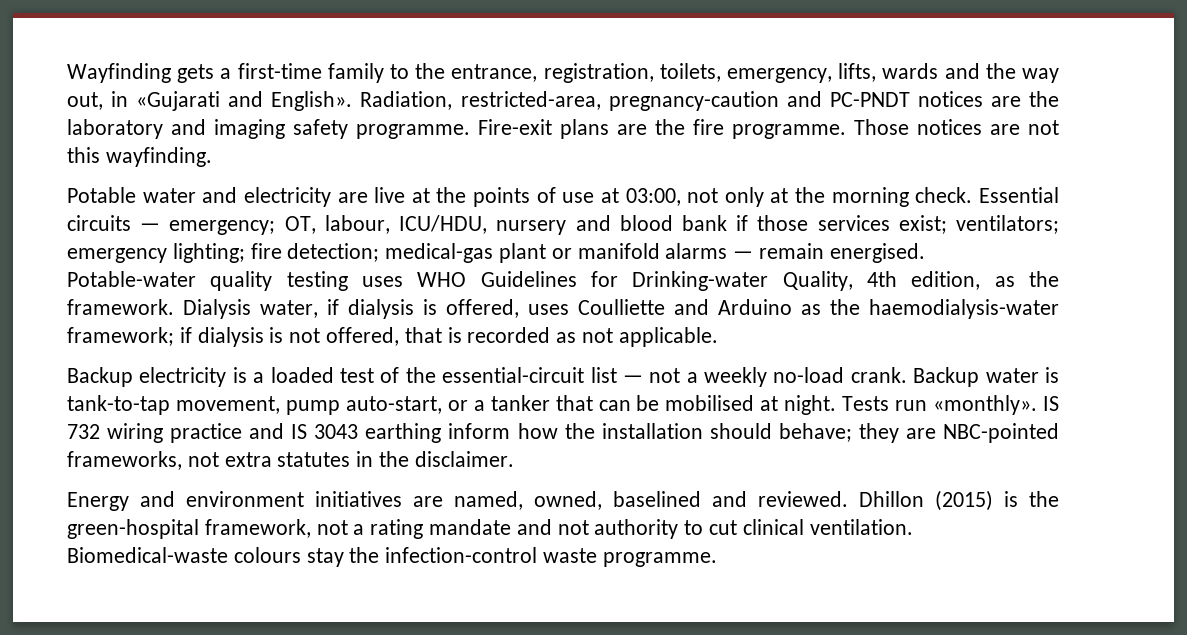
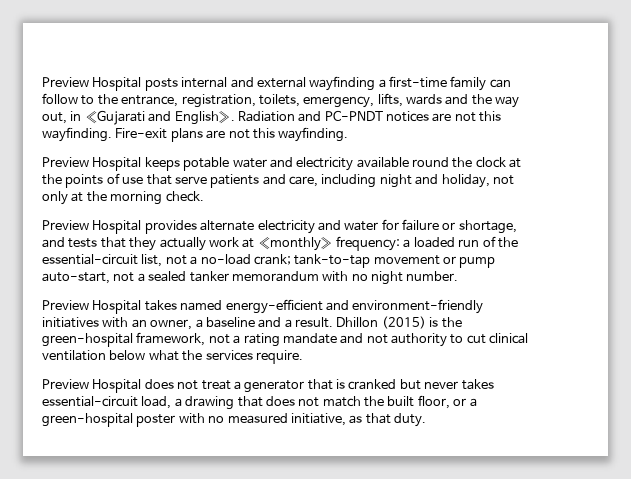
- Wayfinding gets a first-time family to the entrance, registration, toilets, emergency, lifts, wards and the way out, in «Gujarati and English».
+ Preview Hospital posts internal and external wayfinding a first-time family can follow to the entrance, registration, toilets, emergency, lifts, wards and the way out, in «Gujarati and English».
- Radiation, restricted-area, pregnancy-caution and PC-PNDT notices are the laboratory and imaging safety programme. Fire-exit plans are the fire programme. Those notices are not this wayfinding.
- Potable water and electricity are live at the points of use at 03:00, not only at the morning check. Essential circuits — emergency; OT, labour, ICU/HDU, nursery and blood bank if those services exist; ventilators; emergency lighting; fire detection; medical-gas plant or manifold alarms — remain energised. Potable-water quality testing uses WHO Guidelines for Drinking-water Quality, 4th edition, as the framework. Dialysis water, if dialysis is offered, uses Coulliette and Arduino as the haemodialysis-water framework; if dialysis is not offered, that is recorded as not applicable.
- Backup electricity is a loaded test of the essential-circuit list — not a weekly no-load crank. Backup water is tank-to-tap movement, pump auto-start, or a tanker that can be mobilised at night. Tests run «monthly». IS 732 wiring practice and IS 3043 earthing inform how the installation should behave; they are NBC-pointed frameworks, not extra statutes in the disclaimer.
- Energy and environment initiatives are named, owned, baselined and reviewed.
+ Radiation and PC-PNDT notices are not this wayfinding. Fire-exit plans are not this wayfinding.
+ Preview Hospital keeps potable water and electricity available round the clock at the points of use that serve patients and care, including night and holiday, not only at the morning check.
+ Preview Hospital provides alternate electricity and water for failure or shortage, and tests that they actually work at «monthly» frequency: a loaded run of the essential-circuit list, not a no-load crank; tank-to-tap movement or pump auto-start, not a sealed tanker memorandum with no night number.
+ Preview Hospital takes named energy-efficient and environment-friendly initiatives with an owner, a baseline and a result.
- Dhillon (2015) is the green-hospital framework, not a rating mandate and not authority to cut clinical ventilation. Biomedical-waste colours stay the infection-control waste programme.
+ Dhillon (2015) is the green-hospital framework, not a rating mandate and not authority to cut clinical ventilation below what the services require.
+ Preview Hospital does not treat a generator that is cranked but never takes essential-circuit load, a drawing that does not match the built floor, or a green-hospital poster with no measured initiative, as that duty.

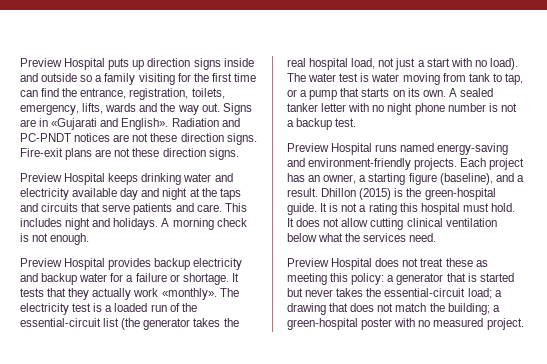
- Preview Hospital posts internal and external wayfinding a first-time family can follow to the entrance, registration, toilets, emergency, lifts, wards and the way out, in «Gujarati and English».
+ Preview Hospital puts up direction signs inside and outside so a family visiting for the first time can find the entrance, registration, toilets, emergency, lifts, wards and the way out. Signs are in «Gujarati and English».
- Radiation and PC-PNDT notices are not this wayfinding.
+ Radiation and PC-PNDT notices are not these direction signs.
- Fire-exit plans are not this wayfinding.
+ Fire-exit plans are not these direction signs.
- Preview Hospital keeps potable water and electricity available round the clock at the points of use that serve patients and care, including night and holiday, not only at the morning check.
+ Preview Hospital keeps drinking water and electricity available day and night at the taps and circuits that serve patients and care. This includes night and holidays. A morning check is not enough.
- Preview Hospital provides alternate electricity and water for failure or shortage, and tests that they actually work at «monthly» frequency: a loaded run of the essential-circuit list, not a no-load crank; tank-to-tap movement or pump auto-start, not a sealed tanker memorandum with no night number.
- Preview Hospital takes named energy-efficient and environment-friendly initiatives with an owner, a baseline and a result.
+ Preview Hospital provides backup electricity and backup water for a failure or shortage. It tests that they actually work «monthly». The electricity test is a loaded run of the essential-circuit list (the generator takes the real hospital load, not just a start with no load). The water test is water moving from tank to tap, or a pump that starts on its own. A sealed tanker letter with no night phone number is not a backup test.
+ Preview Hospital runs named energy-saving and environment-friendly projects. Each project has an owner, a starting figure (baseline), and a result.
- Dhillon (2015) is the green-hospital framework, not a rating mandate and not authority to cut clinical ventilation below what the services require.
+ Dhillon (2015) is the green-hospital guide. It is not a rating this hospital must hold. It does not allow cutting clinical ventilation below what the services need.
- Preview Hospital does not treat a generator that is cranked but never takes essential-circuit load, a drawing that does not match the built floor, or a green-hospital poster with no measured initiative, as that duty.
+ Preview Hospital does not treat these as meeting this policy: a generator that is started but never takes the essential-circuit load; a drawing that does not match the building; a green-hospital poster with no measured project.

